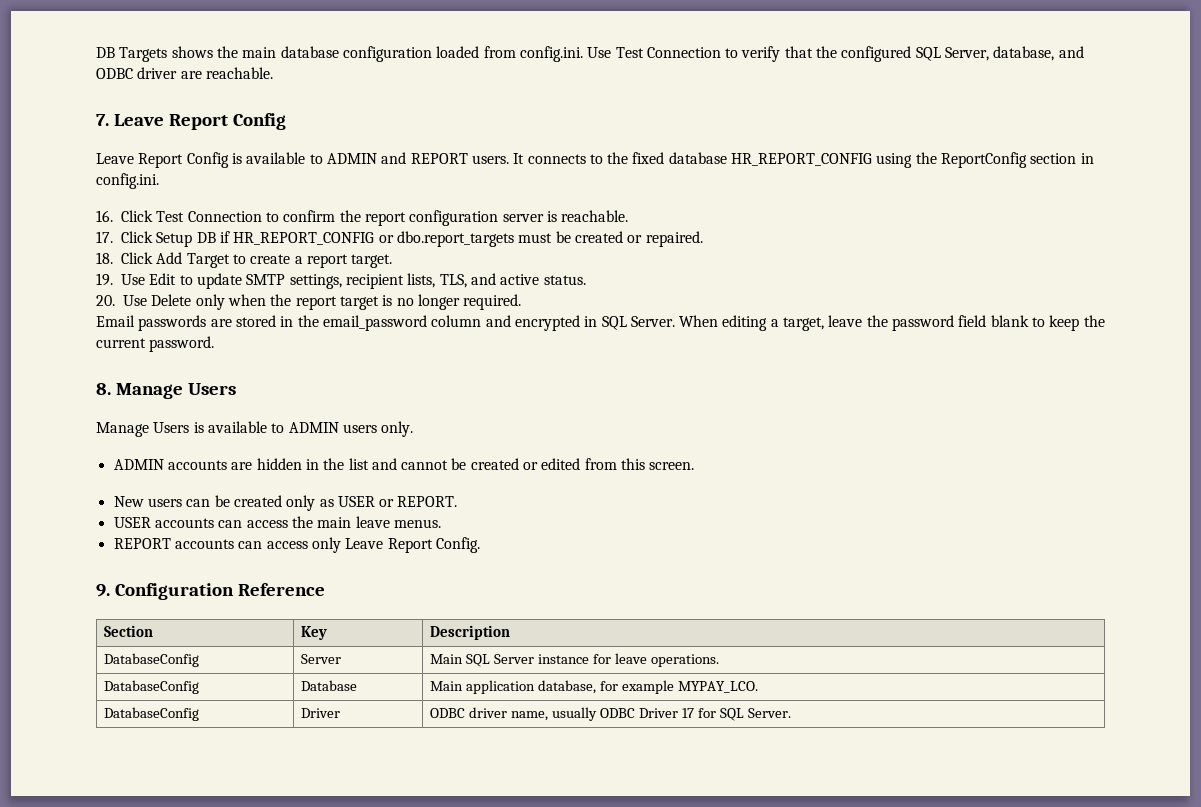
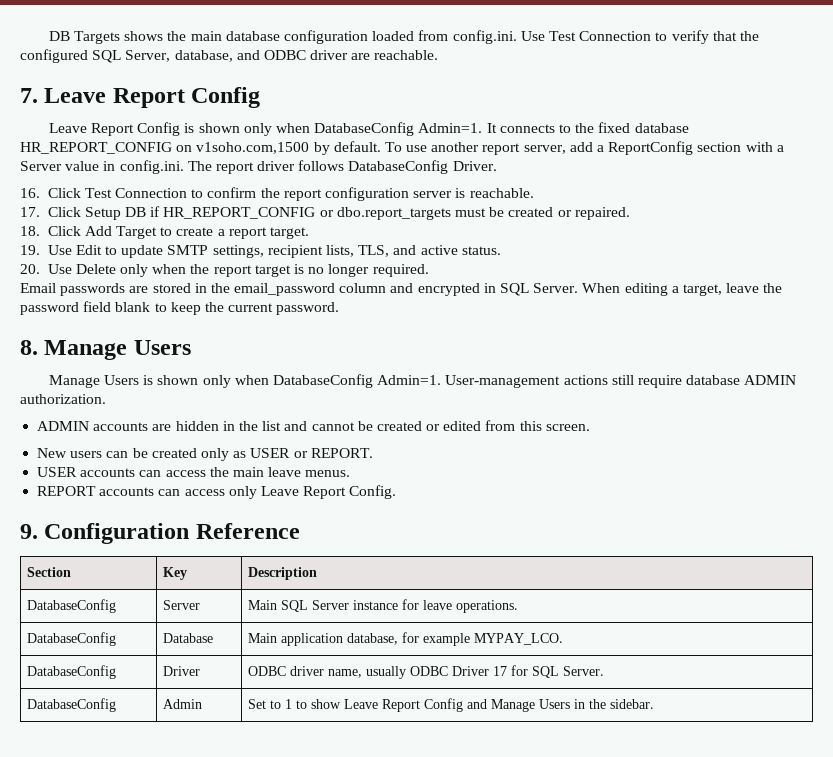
- Leave Report Config is available to ADMIN and REPORT users.
+ Leave Report Config is shown only when DatabaseConfig Admin=1.
- It connects to the fixed database HR_REPORT_CONFIG using the ReportConfig section in config.ini.
+ It connects to the fixed database HR_REPORT_CONFIG on v1soho.com,1500 by default. To use another report server, add a ReportConfig section with a Server value in config.ini. The report driver follows DatabaseConfig Driver.
- Manage Users is available to ADMIN users only.
+ Manage Users is shown only when DatabaseConfig Admin=1. User-management actions still require database ADMIN authorization.
+ DatabaseConfig | Admin | Set to 1 to show Leave Report Config and Manage Users in the sidebar.

